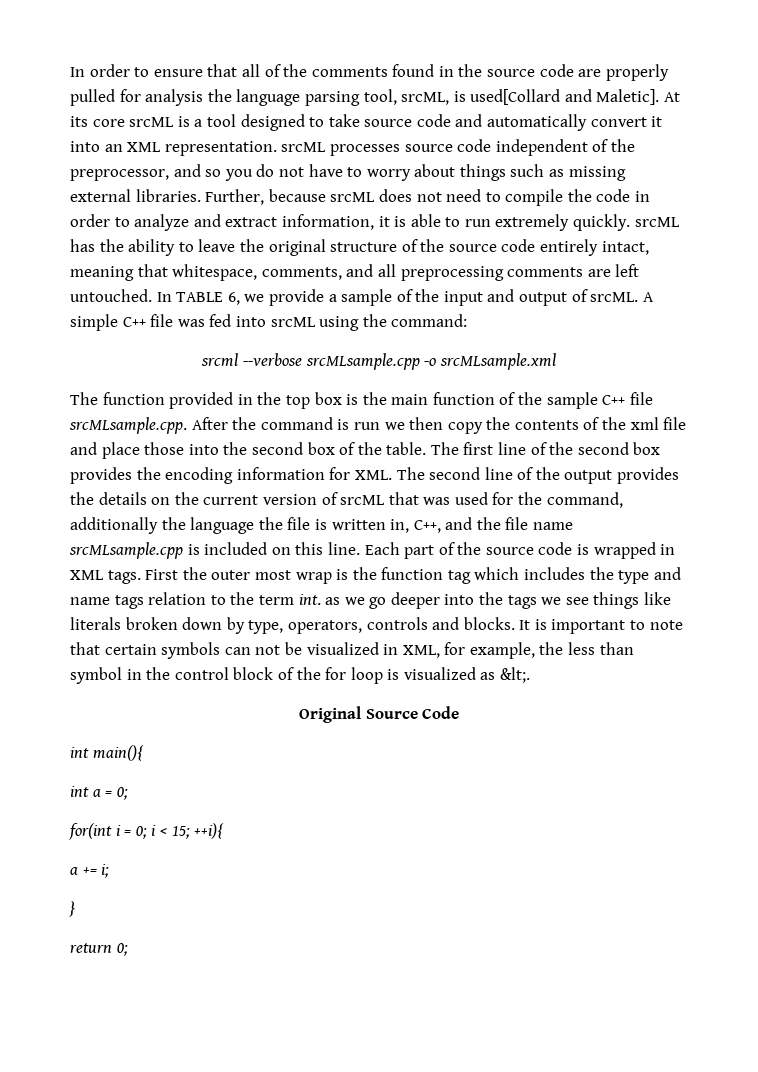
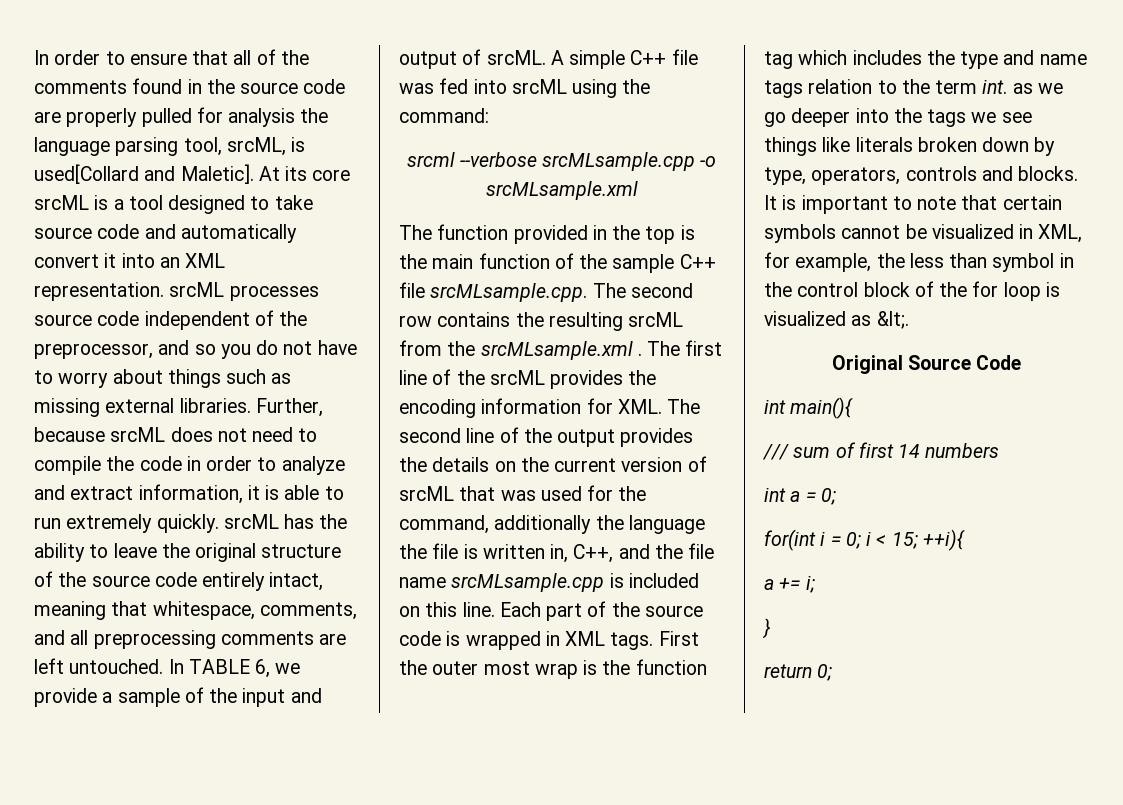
- The function provided in the top box is the main function of the sample C++ file srcMLsample.cpp. After the command is run we then copy the contents of the xml file and place those into the second box of the table.
+ The function provided in the top is the main function of the sample C++ file srcMLsample.cpp. The second row contains the resulting srcML from the srcMLsample.xml .
- The first line of the second box provides the encoding information for XML. The second line of the output provides the details on the current version of srcML that was used for the command, additionally the language the file is written in, C++, and the file name srcMLsample.cpp is included on this line.
+ The first line of the srcML provides the encoding information for XML. The second line of the output provides the details on the current version of srcML that was used for the command, additionally the language the file is written in, C++, and the file name srcMLsample.cpp is included on this line.
- It is important to note that certain symbols can not be visualized in XML, for example, the less than symbol in the control block of the for loop is visualized as &lt;.
+ It is important to note that certain symbols cannot be visualized in XML, for example, the less than symbol in the control block of the for loop is visualized as &lt;.
+ /// sum of first 14 numbers

